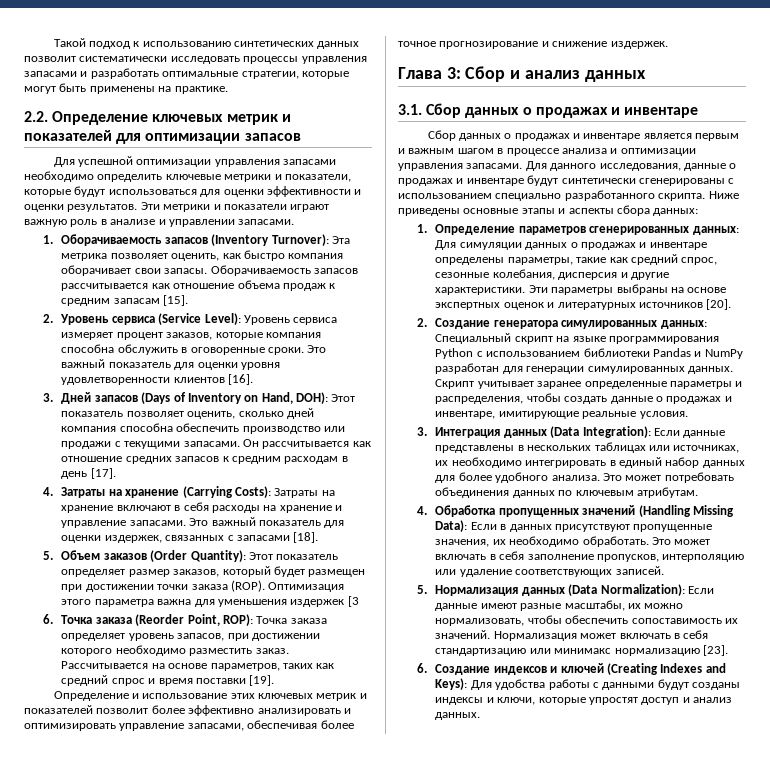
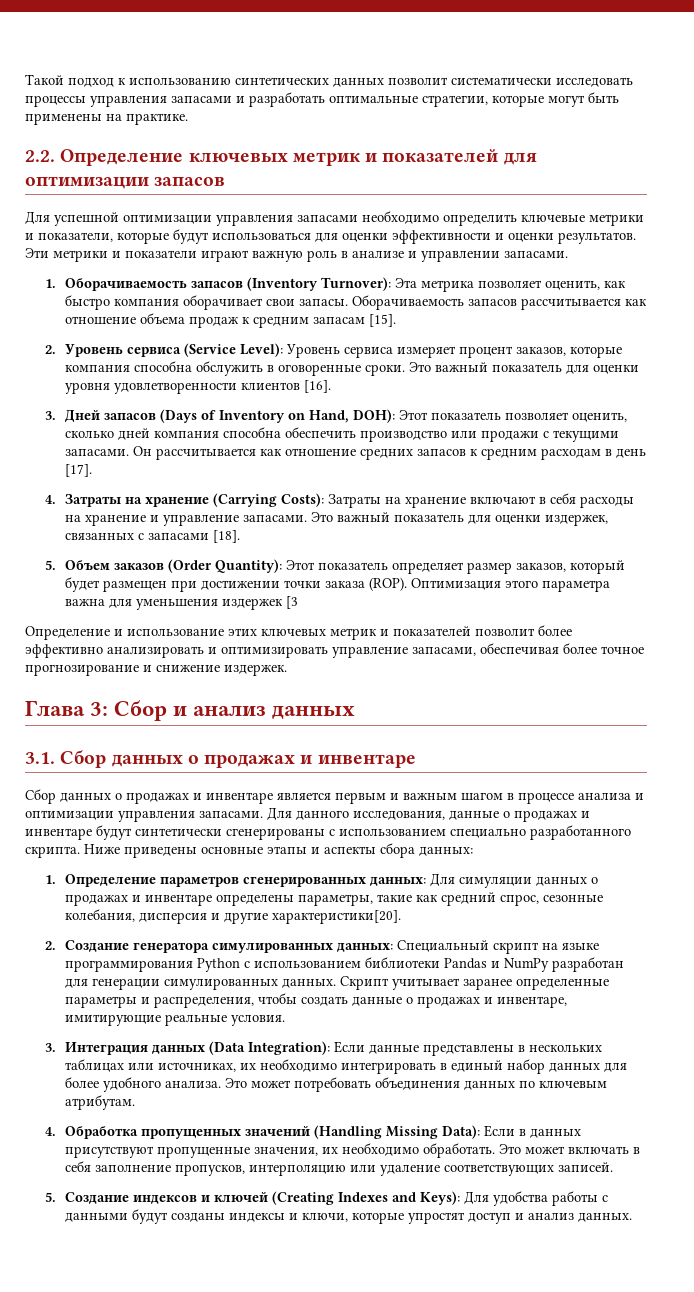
- 6. Точка заказа (Reorder Point, ROP): Точка заказа определяет уровень запасов, при достижении которого необходимо разместить заказ. Рассчитывается на основе параметров, таких как средний спрос и время поставки [19].
- 1. Определение параметров сгенерированных данных: Для симуляции данных о продажах и инвентаре определены параметры, такие как средний спрос, сезонные колебания, дисперсия и другие характеристики. Эти параметры выбраны на основе экспертных оценок и литературных источников [20].
+ 1. Определение параметров сгенерированных данных: Для симуляции данных о продажах и инвентаре определены параметры, такие как средний спрос, сезонные колебания, дисперсия и другие характеристики[20].
- 5. Нормализация данных (Data Normalization): Если данные имеют разные масштабы, их можно нормализовать, чтобы обеспечить сопоставимость их значений. Нормализация может включать в себя стандартизацию или минимакс нормализацию [23].
- 6. Создание индексов и ключей (Creating Indexes and Keys): Для удобства работы с данными будут созданы индексы и ключи, которые упростят доступ и анализ данных.
+ 5. Создание индексов и ключей (Creating Indexes and Keys): Для удобства работы с данными будут созданы индексы и ключи, которые упростят доступ и анализ данных.

